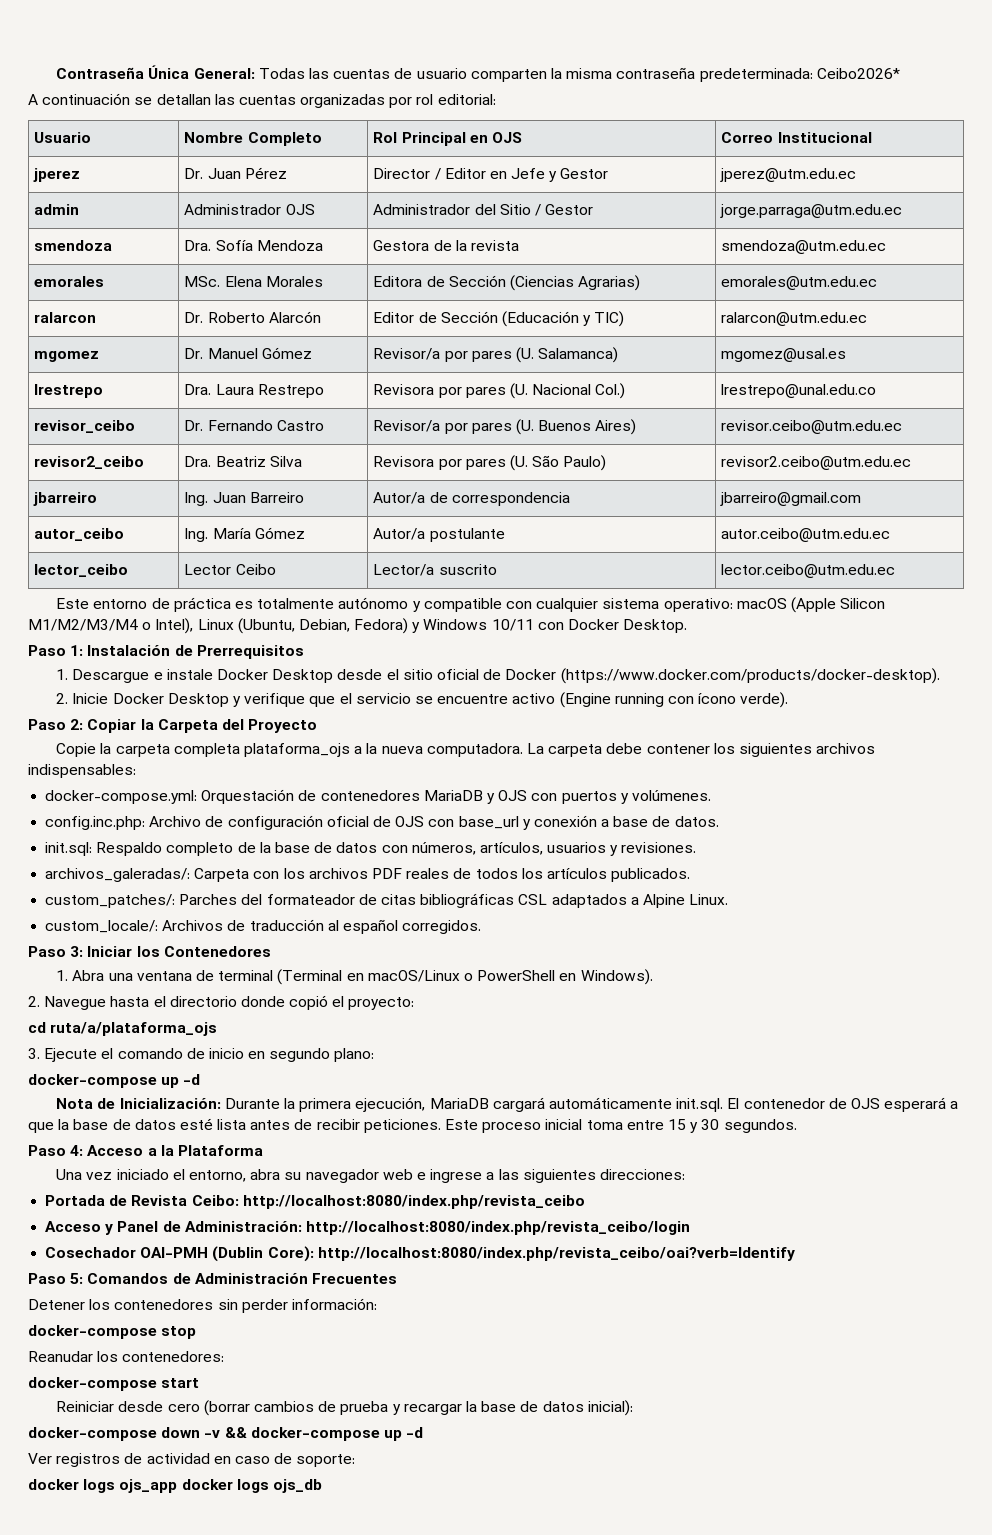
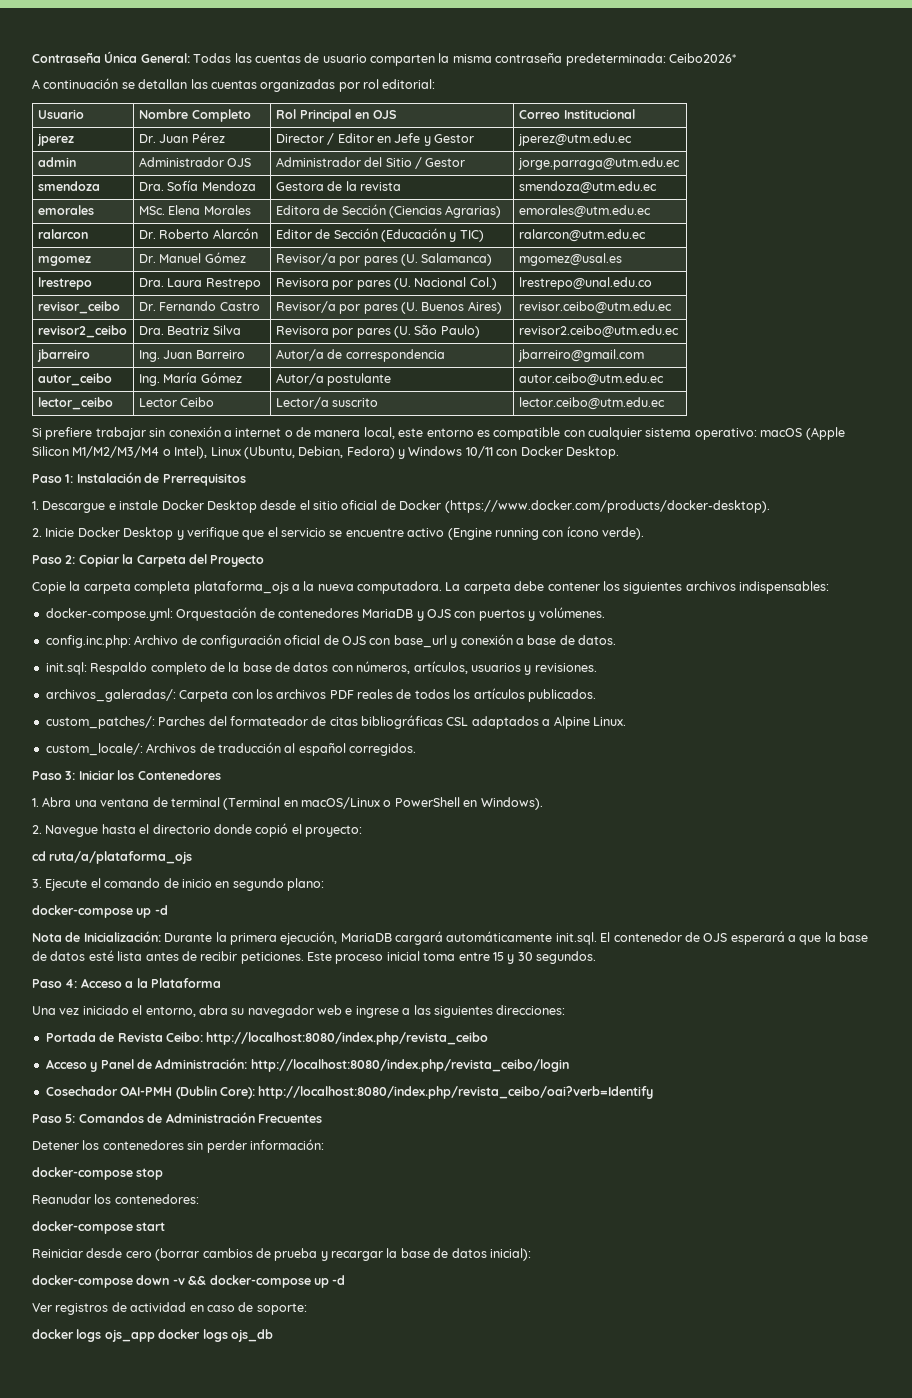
- Este entorno de práctica es totalmente autónomo y compatible con cualquier sistema operativo: macOS (Apple Silicon M1/M2/M3/M4 o Intel), Linux (Ubuntu, Debian, Fedora) y Windows 10/11 con Docker Desktop.
+ Si prefiere trabajar sin conexión a internet o de manera local, este entorno es compatible con cualquier sistema operativo: macOS (Apple Silicon M1/M2/M3/M4 o Intel), Linux (Ubuntu, Debian, Fedora) y Windows 10/11 con Docker Desktop.

